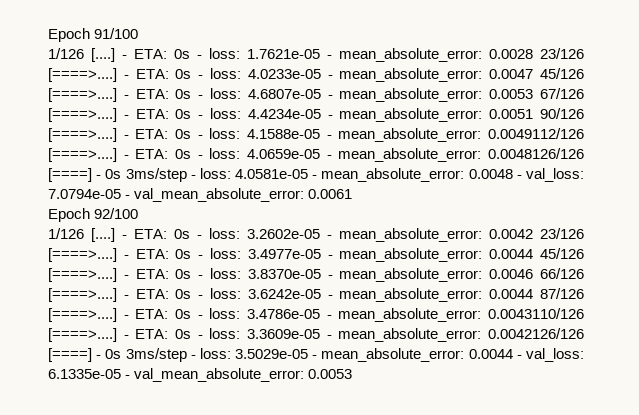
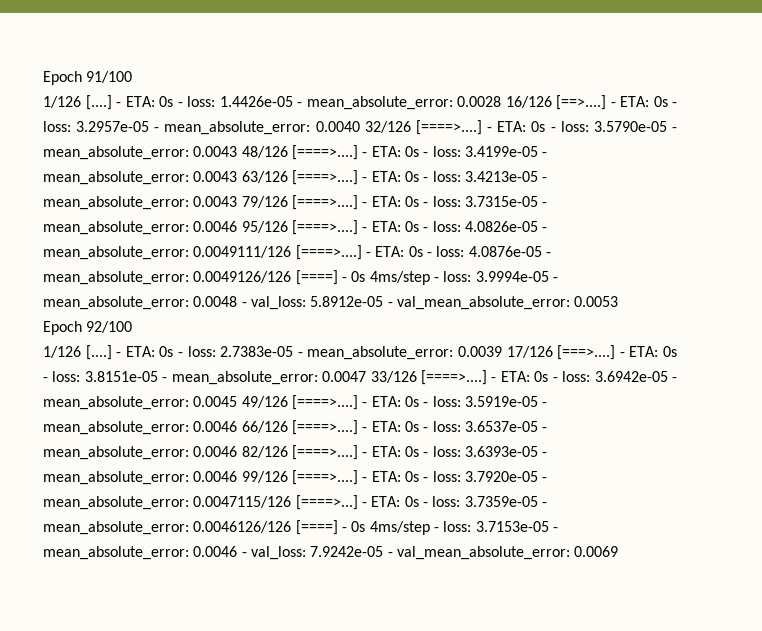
- - ETA: 0s - loss: 1.7621e-05 - mean_absolute_error: 0.0028 23/126 [====>....] - ETA: 0s - loss: 4.0233e-05 - mean_absolute_error: 0.0047 45/126 [====>....] - ETA: 0s - loss: 4.6807e-05 - mean_absolute_error: 0.0053 67/126 [====>....] - ETA: 0s - loss: 4.4234e-05 - mean_absolute_error: 0.0051 90/126 [====>....] - ETA: 0s - loss: 4.1588e-05 - mean_absolute_error: 0.0049112/126 [====>....] - ETA: 0s - loss: 4.0659e-05 - mean_absolute_error: 0.0048126/126 [====] - 0s 3ms/step - loss: 4.0581e-05 - mean_absolute_error: 0.0048 - val_loss: 7.0794e-05 - val_mean_absolute_error: 0.0061
+ - ETA: 0s - loss: 1.4426e-05 - mean_absolute_error: 0.0028 16/126 [==>....] - ETA: 0s - loss: 3.2957e-05 - mean_absolute_error: 0.0040 32/126 [====>....] - ETA: 0s - loss: 3.5790e-05 - mean_absolute_error: 0.0043 48/126 [====>....] - ETA: 0s - loss: 3.4199e-05 - mean_absolute_error: 0.0043 63/126 [====>....] - ETA: 0s - loss: 3.4213e-05 - mean_absolute_error: 0.0043 79/126 [====>....] - ETA: 0s - loss: 3.7315e-05 - mean_absolute_error: 0.0046 95/126 [====>....] - ETA: 0s - loss: 4.0826e-05 - mean_absolute_error: 0.0049111/126 [====>....] - ETA: 0s - loss: 4.0876e-05 - mean_absolute_error: 0.0049126/126 [====] - 0s 4ms/step - loss: 3.9994e-05 - mean_absolute_error: 0.0048 - val_loss: 5.8912e-05 - val_mean_absolute_error: 0.0053
- - ETA: 0s - loss: 3.2602e-05 - mean_absolute_error: 0.0042 23/126 [====>....] - ETA: 0s - loss: 3.4977e-05 - mean_absolute_error: 0.0044 45/126 [====>....] - ETA: 0s - loss: 3.8370e-05 - mean_absolute_error: 0.0046 66/126 [====>....]
+ - ETA: 0s - loss: 2.7383e-05 - mean_absolute_error: 0.0039 17/126 [===>....] - ETA: 0s - loss: 3.8151e-05 - mean_absolute_error: 0.0047 33/126 [====>....] - ETA: 0s - loss: 3.6942e-05 - mean_absolute_error: 0.0045 49/126 [====>....] - ETA: 0s - loss: 3.5919e-05 - mean_absolute_error: 0.0046 66/126 [====>....]
- - ETA: 0s - loss: 3.6242e-05 - mean_absolute_error: 0.0044 87/126 [====>....] - ETA: 0s - loss: 3.4786e-05 - mean_absolute_error: 0.0043110/126 [====>....] - ETA: 0s - loss: 3.3609e-05 - mean_absolute_error: 0.0042126/126 [====] - 0s 3ms/step - loss: 3.5029e-05 - mean_absolute_error: 0.0044 - val_loss: 6.1335e-05 - val_mean_absolute_error: 0.0053
+ - ETA: 0s - loss: 3.6537e-05 - mean_absolute_error: 0.0046 82/126 [====>....] - ETA: 0s - loss: 3.6393e-05 - mean_absolute_error: 0.0046 99/126 [====>....] - ETA: 0s - loss: 3.7920e-05 - mean_absolute_error: 0.0047115/126 [====>...] - ETA: 0s - loss: 3.7359e-05 - mean_absolute_error: 0.0046126/126 [====] - 0s 4ms/step - loss: 3.7153e-05 - mean_absolute_error: 0.0046 - val_loss: 7.9242e-05 - val_mean_absolute_error: 0.0069

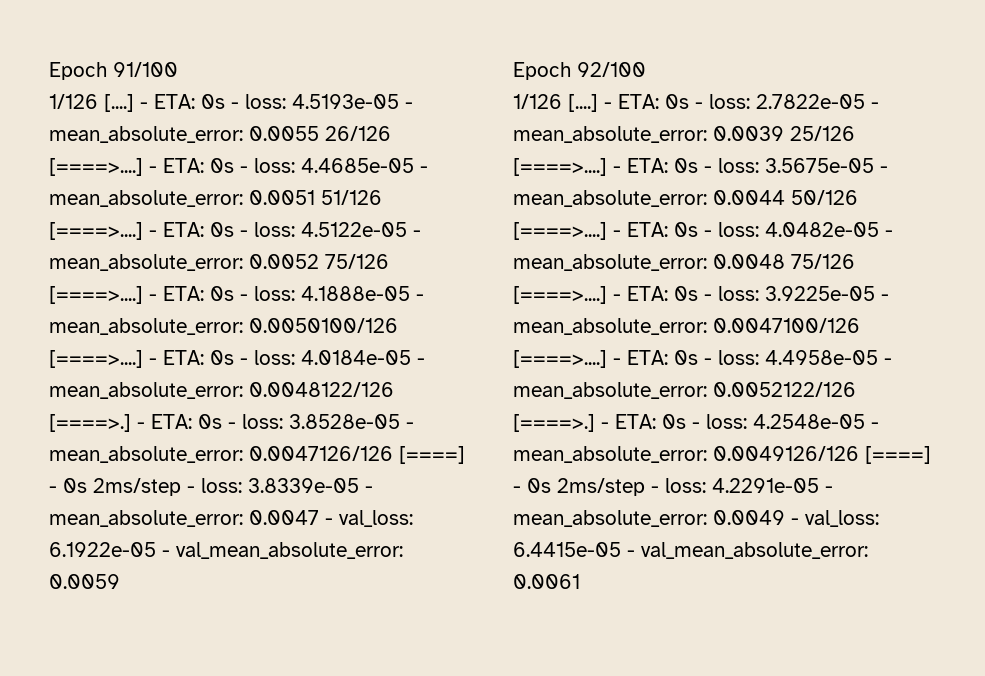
- - ETA: 0s - loss: 1.4426e-05 - mean_absolute_error: 0.0028 16/126 [==>....] - ETA: 0s - loss: 3.2957e-05 - mean_absolute_error: 0.0040 32/126 [====>....] - ETA: 0s - loss: 3.5790e-05 - mean_absolute_error: 0.0043 48/126 [====>....] - ETA: 0s - loss: 3.4199e-05 - mean_absolute_error: 0.0043 63/126 [====>....] - ETA: 0s - loss: 3.4213e-05 - mean_absolute_error: 0.0043 79/126 [====>....] - ETA: 0s - loss: 3.7315e-05 - mean_absolute_error: 0.0046 95/126 [====>....] - ETA: 0s - loss: 4.0826e-05 - mean_absolute_error: 0.0049111/126 [====>....] - ETA: 0s - loss: 4.0876e-05 - mean_absolute_error: 0.0049126/126 [====] - 0s 4ms/step - loss: 3.9994e-05 - mean_absolute_error: 0.0048 - val_loss: 5.8912e-05 - val_mean_absolute_error: 0.0053
+ - ETA: 0s - loss: 4.5193e-05 - mean_absolute_error: 0.0055 26/126 [====>....] - ETA: 0s - loss: 4.4685e-05 - mean_absolute_error: 0.0051 51/126 [====>....] - ETA: 0s - loss: 4.5122e-05 - mean_absolute_error: 0.0052 75/126 [====>....] - ETA: 0s - loss: 4.1888e-05 - mean_absolute_error: 0.0050100/126 [====>....] - ETA: 0s - loss: 4.0184e-05 - mean_absolute_error: 0.0048122/126 [====>.] - ETA: 0s - loss: 3.8528e-05 - mean_absolute_error: 0.0047126/126 [====] - 0s 2ms/step - loss: 3.8339e-05 - mean_absolute_error: 0.0047 - val_loss: 6.1922e-05 - val_mean_absolute_error: 0.0059
- - ETA: 0s - loss: 2.7383e-05 - mean_absolute_error: 0.0039 17/126 [===>....] - ETA: 0s - loss: 3.8151e-05 - mean_absolute_error: 0.0047 33/126 [====>....] - ETA: 0s - loss: 3.6942e-05 - mean_absolute_error: 0.0045 49/126 [====>....] - ETA: 0s - loss: 3.5919e-05 - mean_absolute_error: 0.0046 66/126 [====>....] - ETA: 0s - loss: 3.6537e-05 - mean_absolute_error: 0.0046 82/126 [====>....] - ETA: 0s - loss: 3.6393e-05 - mean_absolute_error: 0.0046 99/126 [====>....] - ETA: 0s - loss: 3.7920e-05 - mean_absolute_error: 0.0047115/126 [====>...] - ETA: 0s - loss: 3.7359e-05 - mean_absolute_error: 0.0046126/126 [====] - 0s 4ms/step - loss: 3.7153e-05 - mean_absolute_error: 0.0046 - val_loss: 7.9242e-05 - val_mean_absolute_error: 0.0069
+ - ETA: 0s - loss: 2.7822e-05 - mean_absolute_error: 0.0039 25/126 [====>....] - ETA: 0s - loss: 3.5675e-05 - mean_absolute_error: 0.0044 50/126 [====>....] - ETA: 0s - loss: 4.0482e-05 - mean_absolute_error: 0.0048 75/126 [====>....] - ETA: 0s - loss: 3.9225e-05 - mean_absolute_error: 0.0047100/126 [====>....] - ETA: 0s - loss: 4.4958e-05 - mean_absolute_error: 0.0052122/126 [====>.] - ETA: 0s - loss: 4.2548e-05 - mean_absolute_error: 0.0049126/126 [====] - 0s 2ms/step - loss: 4.2291e-05 - mean_absolute_error: 0.0049 - val_loss: 6.4415e-05 - val_mean_absolute_error: 0.0061

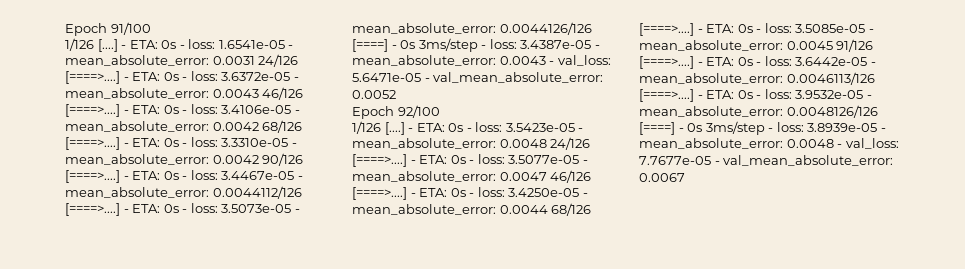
- - ETA: 0s - loss: 4.5193e-05 - mean_absolute_error: 0.0055 26/126 [====>....] - ETA: 0s - loss: 4.4685e-05 - mean_absolute_error: 0.0051 51/126 [====>....] - ETA: 0s - loss: 4.5122e-05 - mean_absolute_error: 0.0052 75/126 [====>....] - ETA: 0s - loss: 4.1888e-05 - mean_absolute_error: 0.0050100/126 [====>....] - ETA: 0s - loss: 4.0184e-05 - mean_absolute_error: 0.0048122/126 [====>.] - ETA: 0s - loss: 3.8528e-05 - mean_absolute_error: 0.0047126/126 [====] - 0s 2ms/step - loss: 3.8339e-05 - mean_absolute_error: 0.0047 - val_loss: 6.1922e-05 - val_mean_absolute_error: 0.0059
+ - ETA: 0s - loss: 1.6541e-05 - mean_absolute_error: 0.0031 24/126 [====>....] - ETA: 0s - loss: 3.6372e-05 - mean_absolute_error: 0.0043 46/126 [====>....] - ETA: 0s - loss: 3.4106e-05 - mean_absolute_error: 0.0042 68/126 [====>....] - ETA: 0s - loss: 3.3310e-05 - mean_absolute_error: 0.0042 90/126 [====>....] - ETA: 0s - loss: 3.4467e-05 - mean_absolute_error: 0.0044112/126 [====>....] - ETA: 0s - loss: 3.5073e-05 - mean_absolute_error: 0.0044126/126 [====] - 0s 3ms/step - loss: 3.4387e-05 - mean_absolute_error: 0.0043 - val_loss: 5.6471e-05 - val_mean_absolute_error: 0.0052
- - ETA: 0s - loss: 2.7822e-05 - mean_absolute_error: 0.0039 25/126 [====>....] - ETA: 0s - loss: 3.5675e-05 - mean_absolute_error: 0.0044 50/126 [====>....] - ETA: 0s - loss: 4.0482e-05 - mean_absolute_error: 0.0048 75/126 [====>....] - ETA: 0s - loss: 3.9225e-05 - mean_absolute_error: 0.0047100/126 [====>....] - ETA: 0s - loss: 4.4958e-05 - mean_absolute_error: 0.0052122/126 [====>.] - ETA: 0s - loss: 4.2548e-05 - mean_absolute_error: 0.0049126/126 [====] - 0s 2ms/step - loss: 4.2291e-05 - mean_absolute_error: 0.0049 - val_loss: 6.4415e-05 - val_mean_absolute_error: 0.0061
+ - ETA: 0s - loss: 3.5423e-05 - mean_absolute_error: 0.0048 24/126 [====>....] - ETA: 0s - loss: 3.5077e-05 - mean_absolute_error: 0.0047 46/126 [====>....] - ETA: 0s - loss: 3.4250e-05 - mean_absolute_error: 0.0044 68/126 [====>....] - ETA: 0s - loss: 3.5085e-05 - mean_absolute_error: 0.0045 91/126 [====>....] - ETA: 0s - loss: 3.6442e-05 - mean_absolute_error: 0.0046113/126 [====>....] - ETA: 0s - loss: 3.9532e-05 - mean_absolute_error: 0.0048126/126 [====] - 0s 3ms/step - loss: 3.8939e-05 - mean_absolute_error: 0.0048 - val_loss: 7.7677e-05 - val_mean_absolute_error: 0.0067

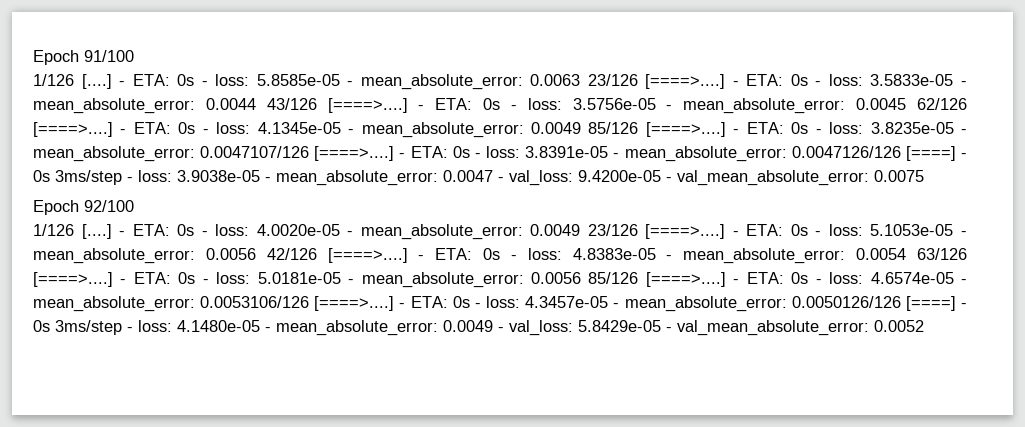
- - ETA: 0s - loss: 1.6541e-05 - mean_absolute_error: 0.0031 24/126 [====>....] - ETA: 0s - loss: 3.6372e-05 - mean_absolute_error: 0.0043 46/126 [====>....] - ETA: 0s - loss: 3.4106e-05 - mean_absolute_error: 0.0042 68/126 [====>....] - ETA: 0s - loss: 3.3310e-05 - mean_absolute_error: 0.0042 90/126 [====>....] - ETA: 0s - loss: 3.4467e-05 - mean_absolute_error: 0.0044112/126 [====>....] - ETA: 0s - loss: 3.5073e-05 - mean_absolute_error: 0.0044126/126 [====] - 0s 3ms/step - loss: 3.4387e-05 - mean_absolute_error: 0.0043 - val_loss: 5.6471e-05 - val_mean_absolute_error: 0.0052
+ - ETA: 0s - loss: 5.8585e-05 - mean_absolute_error: 0.0063 23/126 [====>....] - ETA: 0s - loss: 3.5833e-05 - mean_absolute_error: 0.0044 43/126 [====>....] - ETA: 0s - loss: 3.5756e-05 - mean_absolute_error: 0.0045 62/126 [====>....] - ETA: 0s - loss: 4.1345e-05 - mean_absolute_error: 0.0049 85/126 [====>....] - ETA: 0s - loss: 3.8235e-05 - mean_absolute_error: 0.0047107/126 [====>....] - ETA: 0s - loss: 3.8391e-05 - mean_absolute_error: 0.0047126/126 [====] - 0s 3ms/step - loss: 3.9038e-05 - mean_absolute_error: 0.0047 - val_loss: 9.4200e-05 - val_mean_absolute_error: 0.0075
- - ETA: 0s - loss: 3.5423e-05 - mean_absolute_error: 0.0048 24/126 [====>....] - ETA: 0s - loss: 3.5077e-05 - mean_absolute_error: 0.0047 46/126 [====>....] - ETA: 0s - loss: 3.4250e-05 - mean_absolute_error: 0.0044 68/126 [====>....] - ETA: 0s - loss: 3.5085e-05 - mean_absolute_error: 0.0045 91/126 [====>....] - ETA: 0s - loss: 3.6442e-05 - mean_absolute_error: 0.0046113/126 [====>....] - ETA: 0s - loss: 3.9532e-05 - mean_absolute_error: 0.0048126/126 [====] - 0s 3ms/step - loss: 3.8939e-05 - mean_absolute_error: 0.0048 - val_loss: 7.7677e-05 - val_mean_absolute_error: 0.0067
+ - ETA: 0s - loss: 4.0020e-05 - mean_absolute_error: 0.0049 23/126 [====>....] - ETA: 0s - loss: 5.1053e-05 - mean_absolute_error: 0.0056 42/126 [====>....] - ETA: 0s - loss: 4.8383e-05 - mean_absolute_error: 0.0054 63/126 [====>....] - ETA: 0s - loss: 5.0181e-05 - mean_absolute_error: 0.0056 85/126 [====>....] - ETA: 0s - loss: 4.6574e-05 - mean_absolute_error: 0.0053106/126 [====>....] - ETA: 0s - loss: 4.3457e-05 - mean_absolute_error: 0.0050126/126 [====] - 0s 3ms/step - loss: 4.1480e-05 - mean_absolute_error: 0.0049 - val_loss: 5.8429e-05 - val_mean_absolute_error: 0.0052

